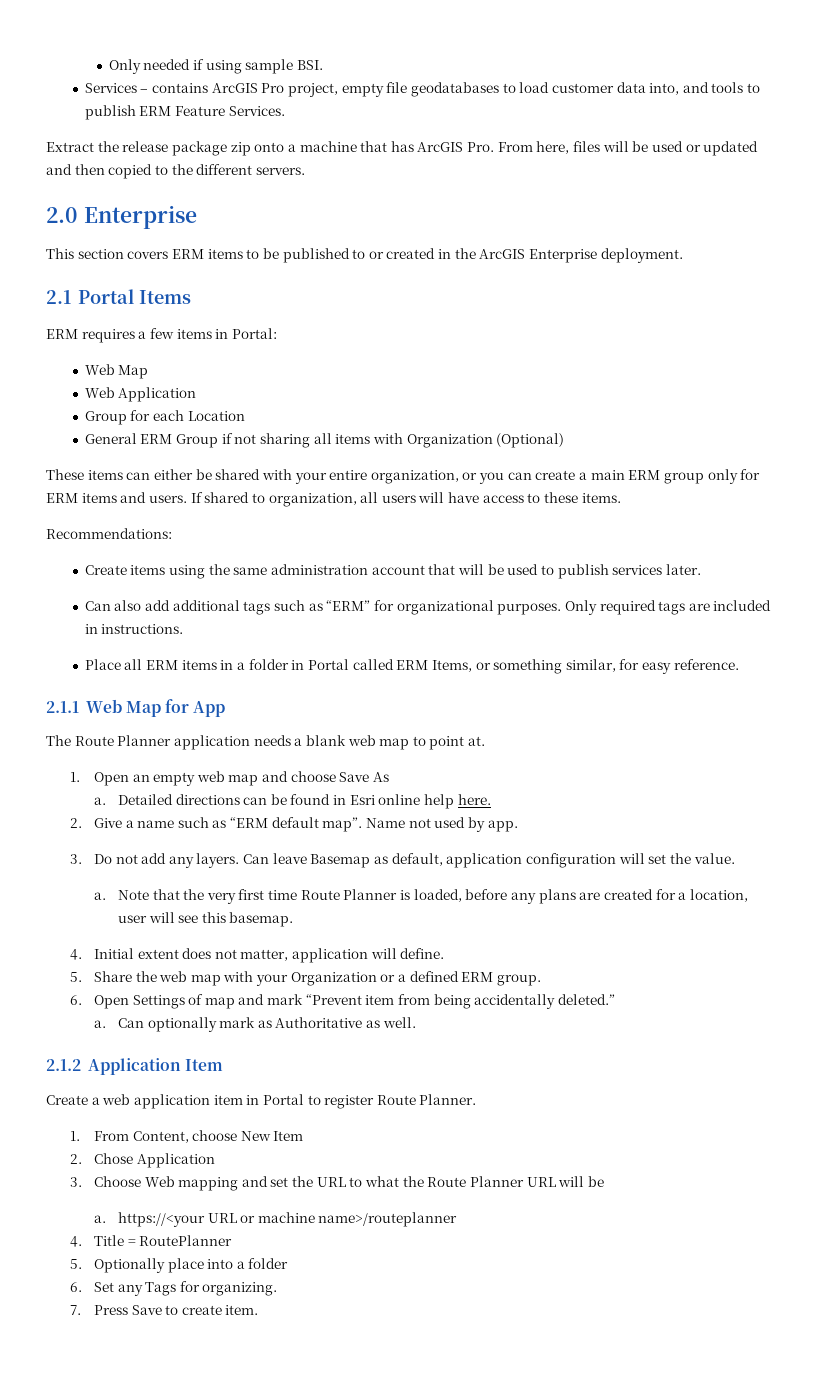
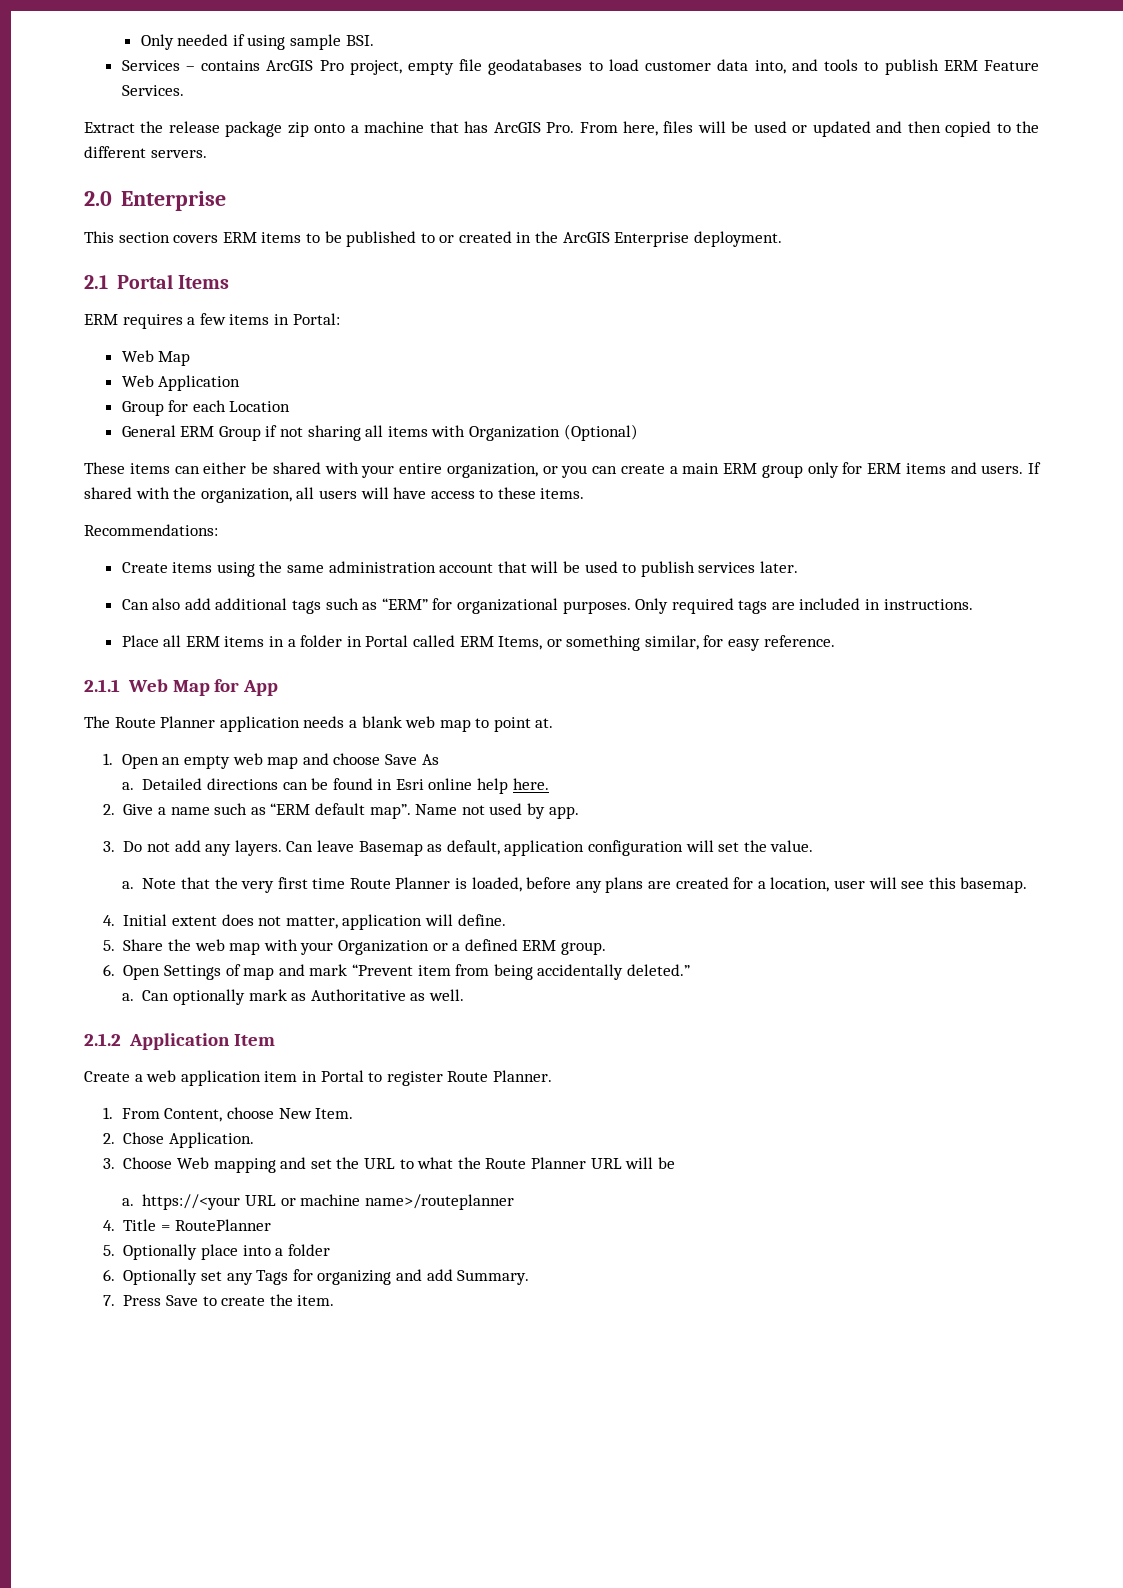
- If shared to organization, all users will have access to these items.
+ If shared with the organization, all users will have access to these items.
- 1. From Content, choose New Item
+ 1. From Content, choose New Item.
- 2. Chose Application
+ 2. Chose Application.
- 6. Set any Tags for organizing.
+ 6. Optionally set any Tags for organizing and add Summary.
- 7. Press Save to create item.
+ 7. Press Save to create the item.

